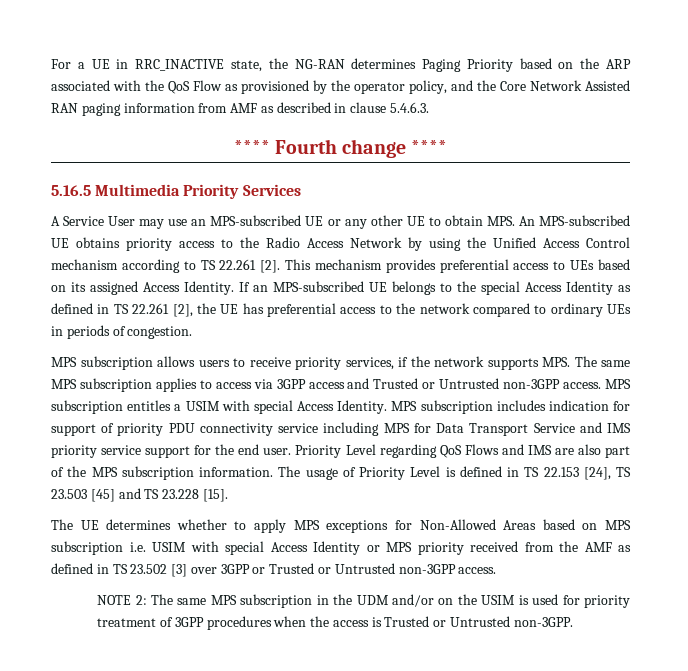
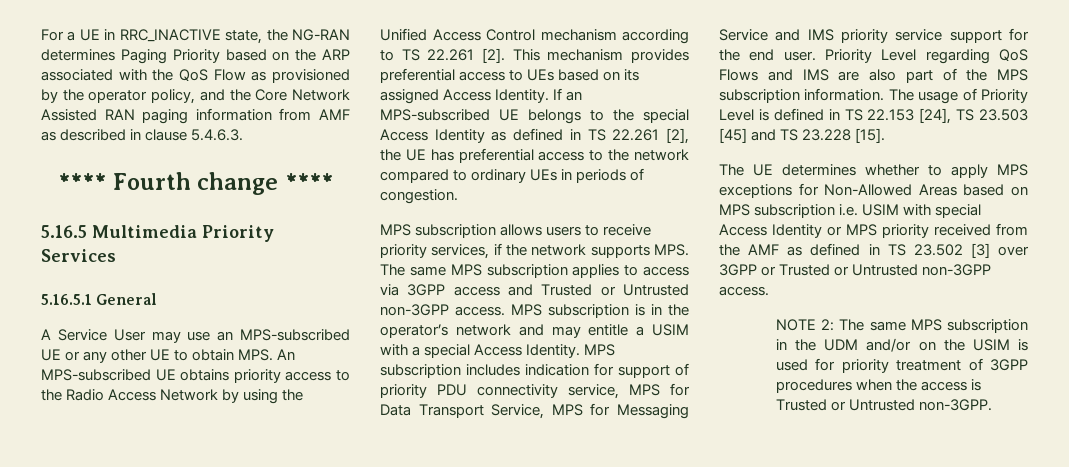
+ 5.16.5.1 General
- MPS subscription entitles a USIM with special Access Identity.
+ MPS subscription is in the operator’s network and may entitle a USIM with a special Access Identity.
- MPS subscription includes indication for support of priority PDU connectivity service including MPS for Data Transport Service and IMS priority service support for the end user.
+ MPS subscription includes indication for support of priority PDU connectivity service, MPS for Data Transport Service, MPS for Messaging Service and IMS priority service support for the end user.

